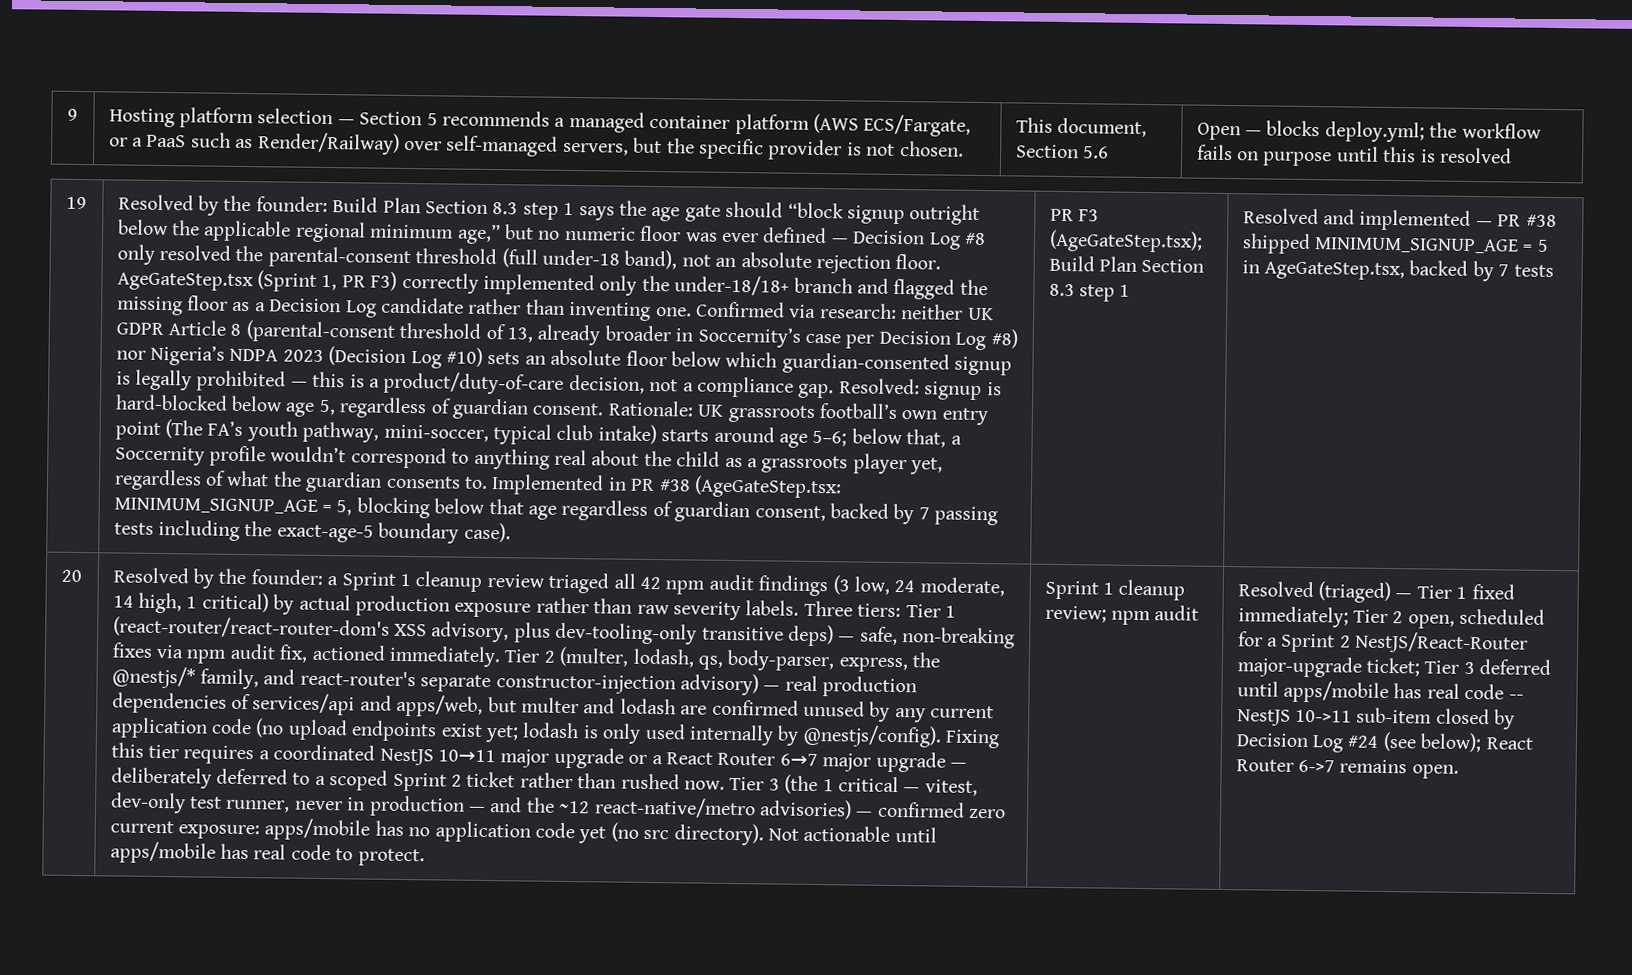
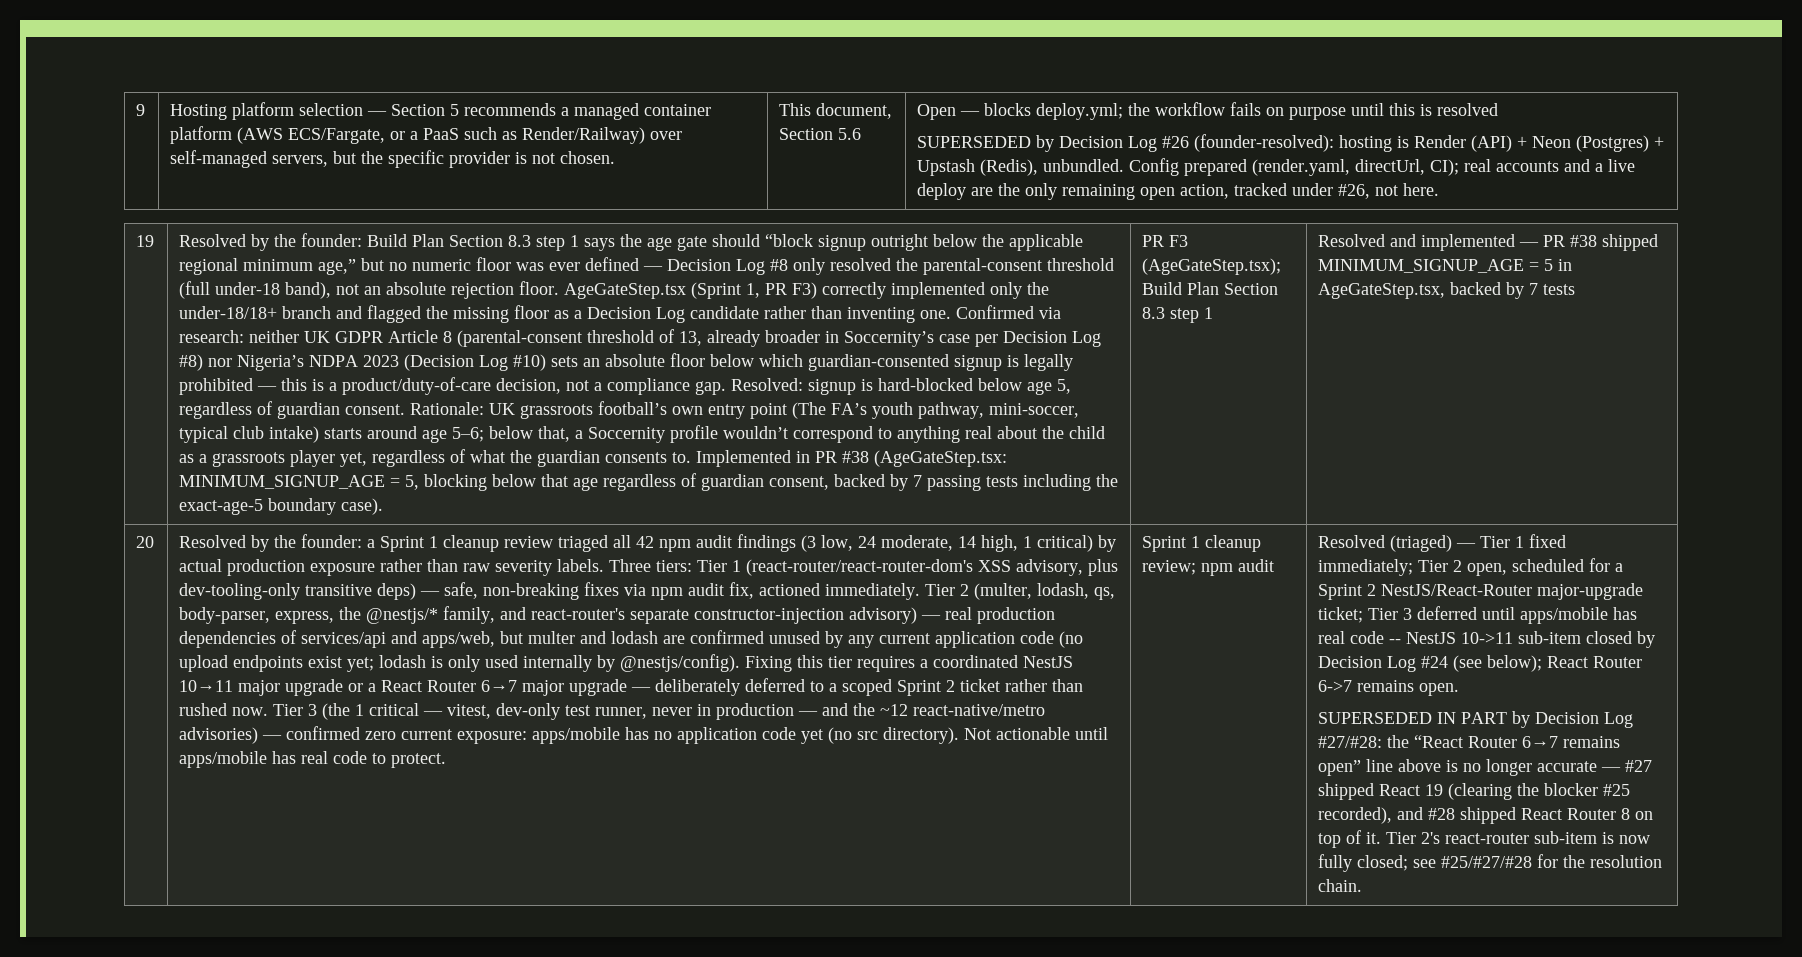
+ SUPERSEDED by Decision Log #26 (founder-resolved): hosting is Render (API) + Neon (Postgres) + Upstash (Redis), unbundled. Config prepared (render.yaml, directUrl, CI); real accounts and a live deploy are the only remaining open action, tracked under #26, not here.
+ SUPERSEDED IN PART by Decision Log #27/#28: the “React Router 6→7 remains open” line above is no longer accurate — #27 shipped React 19 (clearing the blocker #25 recorded), and #28 shipped React Router 8 on top of it. Tier 2's react-router sub-item is now fully closed; see #25/#27/#28 for the resolution chain.

